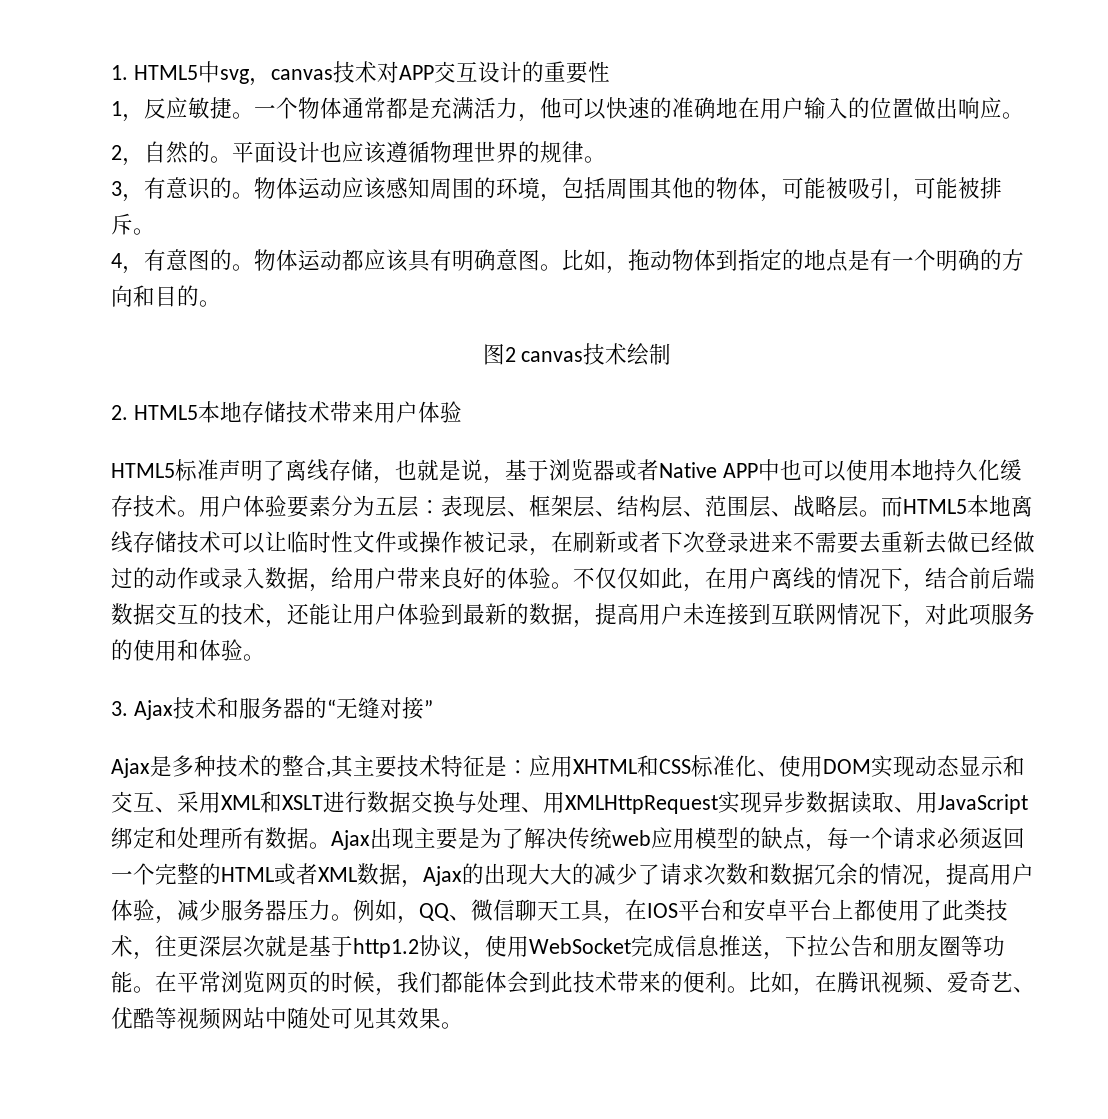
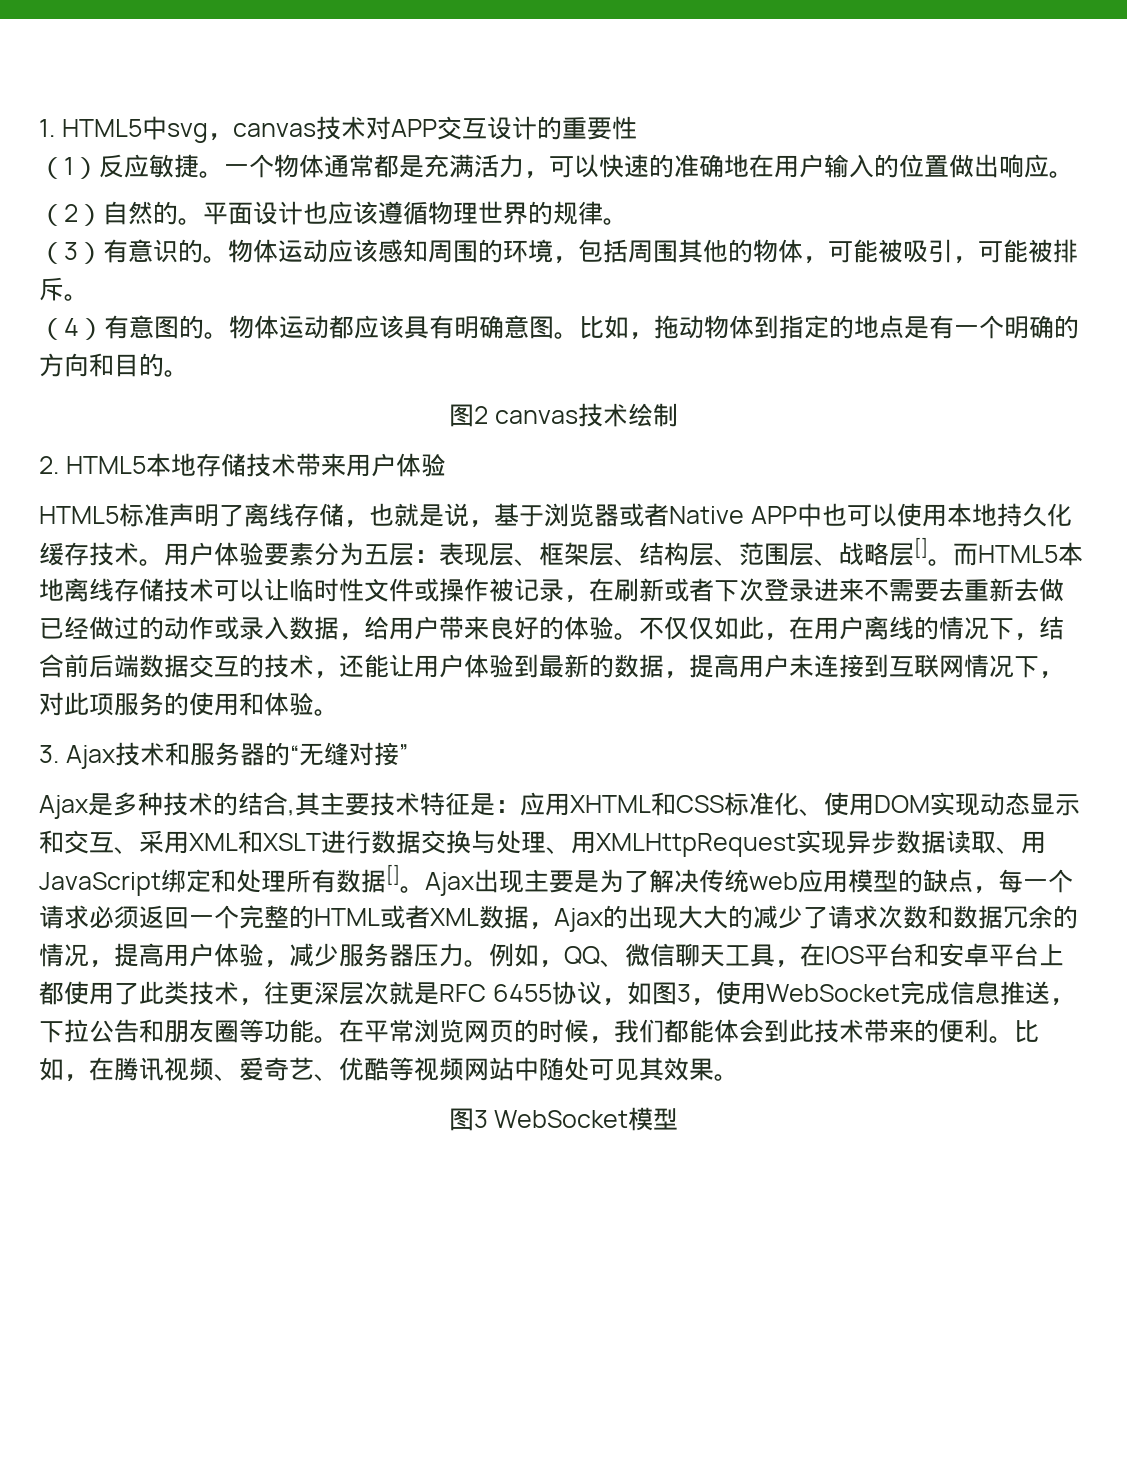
- 1，反应敏捷。
+ （1）反应敏捷。
- 一个物体通常都是充满活力，他可以快速的准确地在用户输入的位置做出响应。
+ 一个物体通常都是充满活力，可以快速的准确地在用户输入的位置做出响应。
- 2，自然的。
+ （2）自然的。
- 3，有意识的。
+ （3）有意识的。
- 4，有意图的。
+ （4）有意图的。
- 用户体验要素分为五层：表现层、框架层、结构层、范围层、战略层。
+ 用户体验要素分为五层：表现层、框架层、结构层、范围层、战略层[]。
- Ajax是多种技术的整合,其主要技术特征是：应用XHTML和CSS标准化、使用DOM实现动态显示和交互、采用XML和XSLT进行数据交换与处理、用XMLHttpRequest实现异步数据读取、用JavaScript绑定和处理所有数据。
+ Ajax是多种技术的结合,其主要技术特征是：应用XHTML和CSS标准化、使用DOM实现动态显示和交互、采用XML和XSLT进行数据交换与处理、用XMLHttpRequest实现异步数据读取、用JavaScript绑定和处理所有数据[]。
- 例如，QQ、微信聊天工具，在IOS平台和安卓平台上都使用了此类技术，往更深层次就是基于http1.2协议，使用WebSocket完成信息推送，下拉公告和朋友圈等功能。
+ 例如，QQ、微信聊天工具，在IOS平台和安卓平台上都使用了此类技术，往更深层次就是RFC 6455协议，如图3，使用WebSocket完成信息推送，下拉公告和朋友圈等功能。
+ 图3 WebSocket模型

